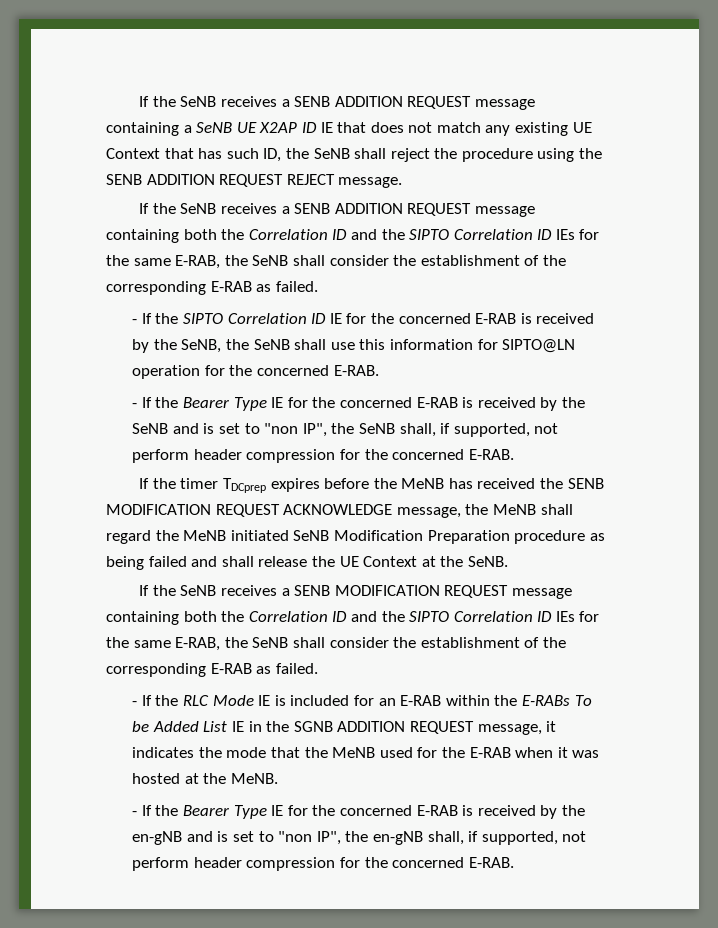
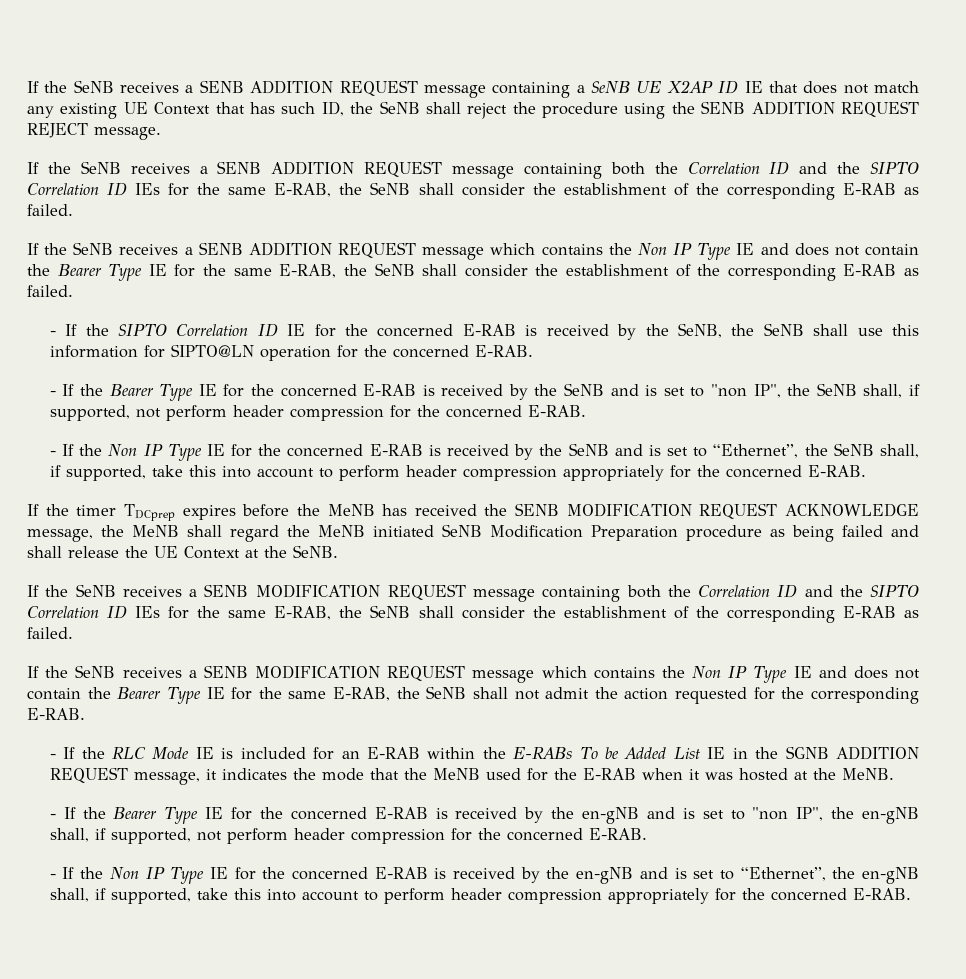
+ If the SeNB receives a SENB ADDITION REQUEST message which contains the Non IP Type IE and does not contain the Bearer Type IE for the same E-RAB, the SeNB shall consider the establishment of the corresponding E-RAB as failed.
+ - If the Non IP Type IE for the concerned E-RAB is received by the SeNB and is set to “Ethernet”, the SeNB shall, if supported, take this into account to perform header compression appropriately for the concerned E-RAB.
+ If the SeNB receives a SENB MODIFICATION REQUEST message which contains the Non IP Type IE and does not contain the Bearer Type IE for the same E-RAB, the SeNB shall not admit the action requested for the corresponding E-RAB.
+ - If the Non IP Type IE for the concerned E-RAB is received by the en-gNB and is set to “Ethernet”, the en-gNB shall, if supported, take this into account to perform header compression appropriately for the concerned E-RAB.

